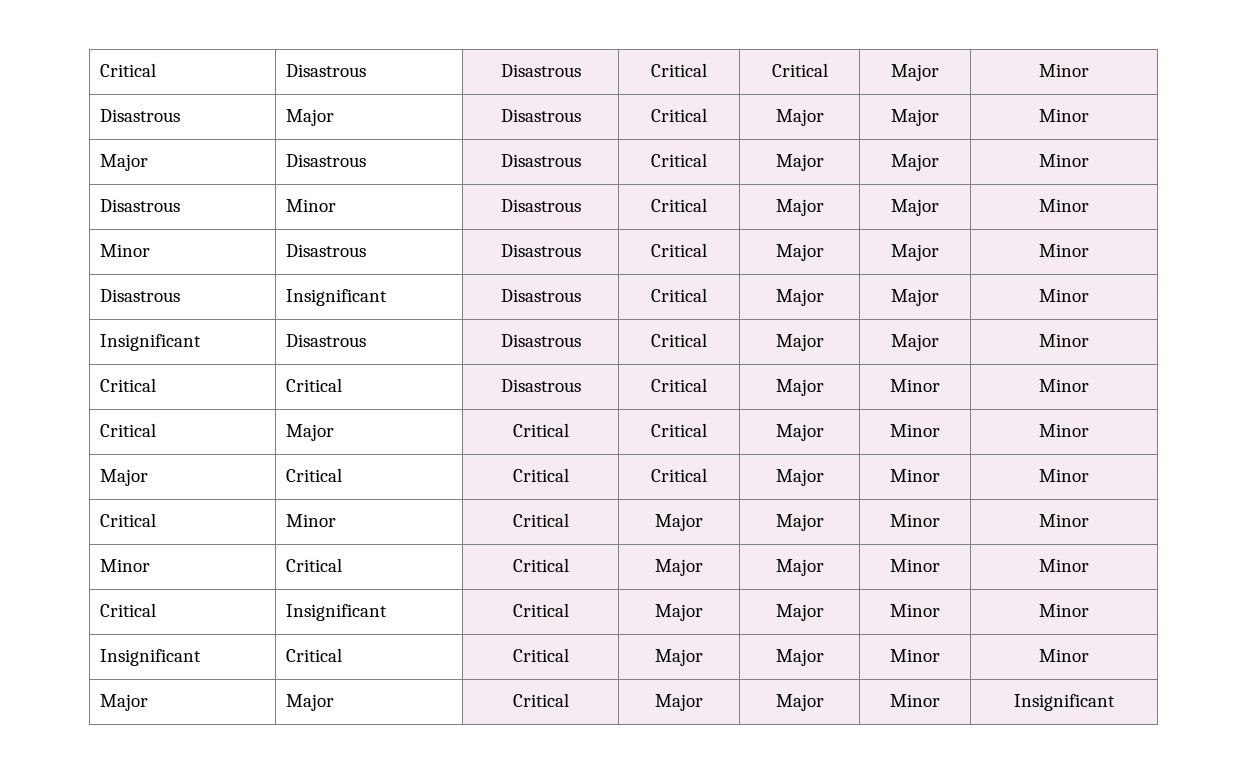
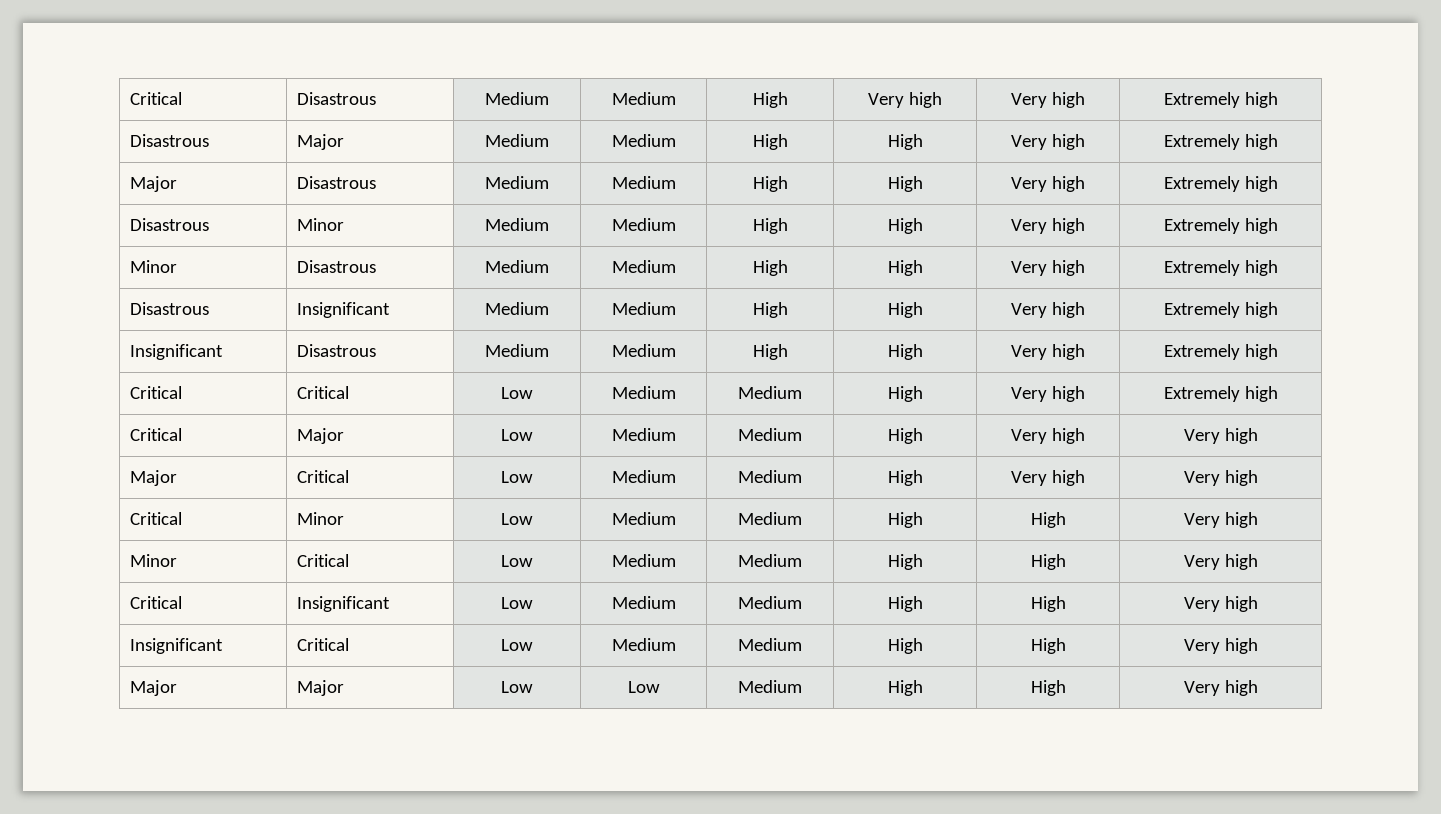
- Critical | Disastrous | Disastrous | Critical | Critical | Major | Minor
- Disastrous | Major | Disastrous | Critical | Major | Major | Minor
- Major | Disastrous | Disastrous | Critical | Major | Major | Minor
- Disastrous | Minor | Disastrous | Critical | Major | Major | Minor
- Minor | Disastrous | Disastrous | Critical | Major | Major | Minor
- Disastrous | Insignificant | Disastrous | Critical | Major | Major | Minor
- Insignificant | Disastrous | Disastrous | Critical | Major | Major | Minor
- Critical | Critical | Disastrous | Critical | Major | Minor | Minor
- Critical | Major | Critical | Critical | Major | Minor | Minor
- Major | Critical | Critical | Critical | Major | Minor | Minor
- Critical | Minor | Critical | Major | Major | Minor | Minor
- Minor | Critical | Critical | Major | Major | Minor | Minor
- Critical | Insignificant | Critical | Major | Major | Minor | Minor
- Insignificant | Critical | Critical | Major | Major | Minor | Minor
- Major | Major | Critical | Major | Major | Minor | Insignificant
+ Critical | Disastrous | Medium | Medium | High | Very high | Very high | Extremely high
+ Disastrous | Major | Medium | Medium | High | High | Very high | Extremely high
+ Major | Disastrous | Medium | Medium | High | High | Very high | Extremely high
+ Disastrous | Minor | Medium | Medium | High | High | Very high | Extremely high
+ Minor | Disastrous | Medium | Medium | High | High | Very high | Extremely high
+ Disastrous | Insignificant | Medium | Medium | High | High | Very high | Extremely high
+ Insignificant | Disastrous | Medium | Medium | High | High | Very high | Extremely high
+ Critical | Critical | Low | Medium | Medium | High | Very high | Extremely high
+ Critical | Major | Low | Medium | Medium | High | Very high | Very high
+ Major | Critical | Low | Medium | Medium | High | Very high | Very high
+ Critical | Minor | Low | Medium | Medium | High | High | Very high
+ Minor | Critical | Low | Medium | Medium | High | High | Very high
+ Critical | Insignificant | Low | Medium | Medium | High | High | Very high
+ Insignificant | Critical | Low | Medium | Medium | High | High | Very high
+ Major | Major | Low | Low | Medium | High | High | Very high

